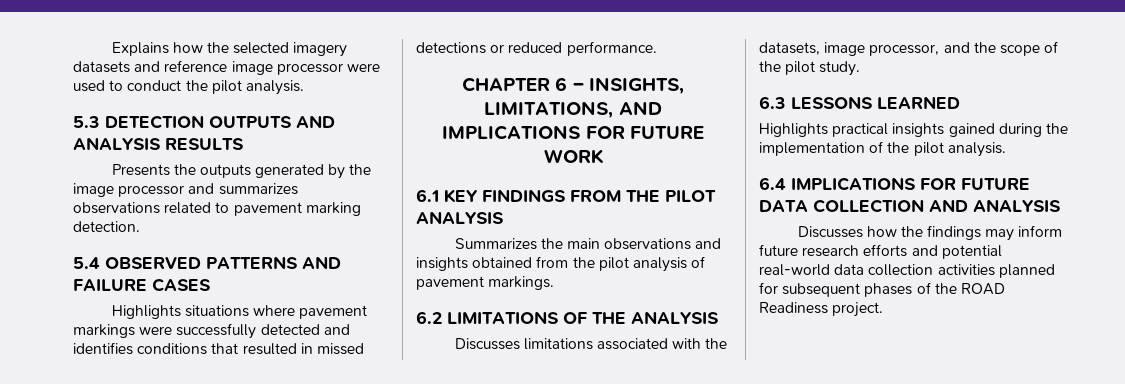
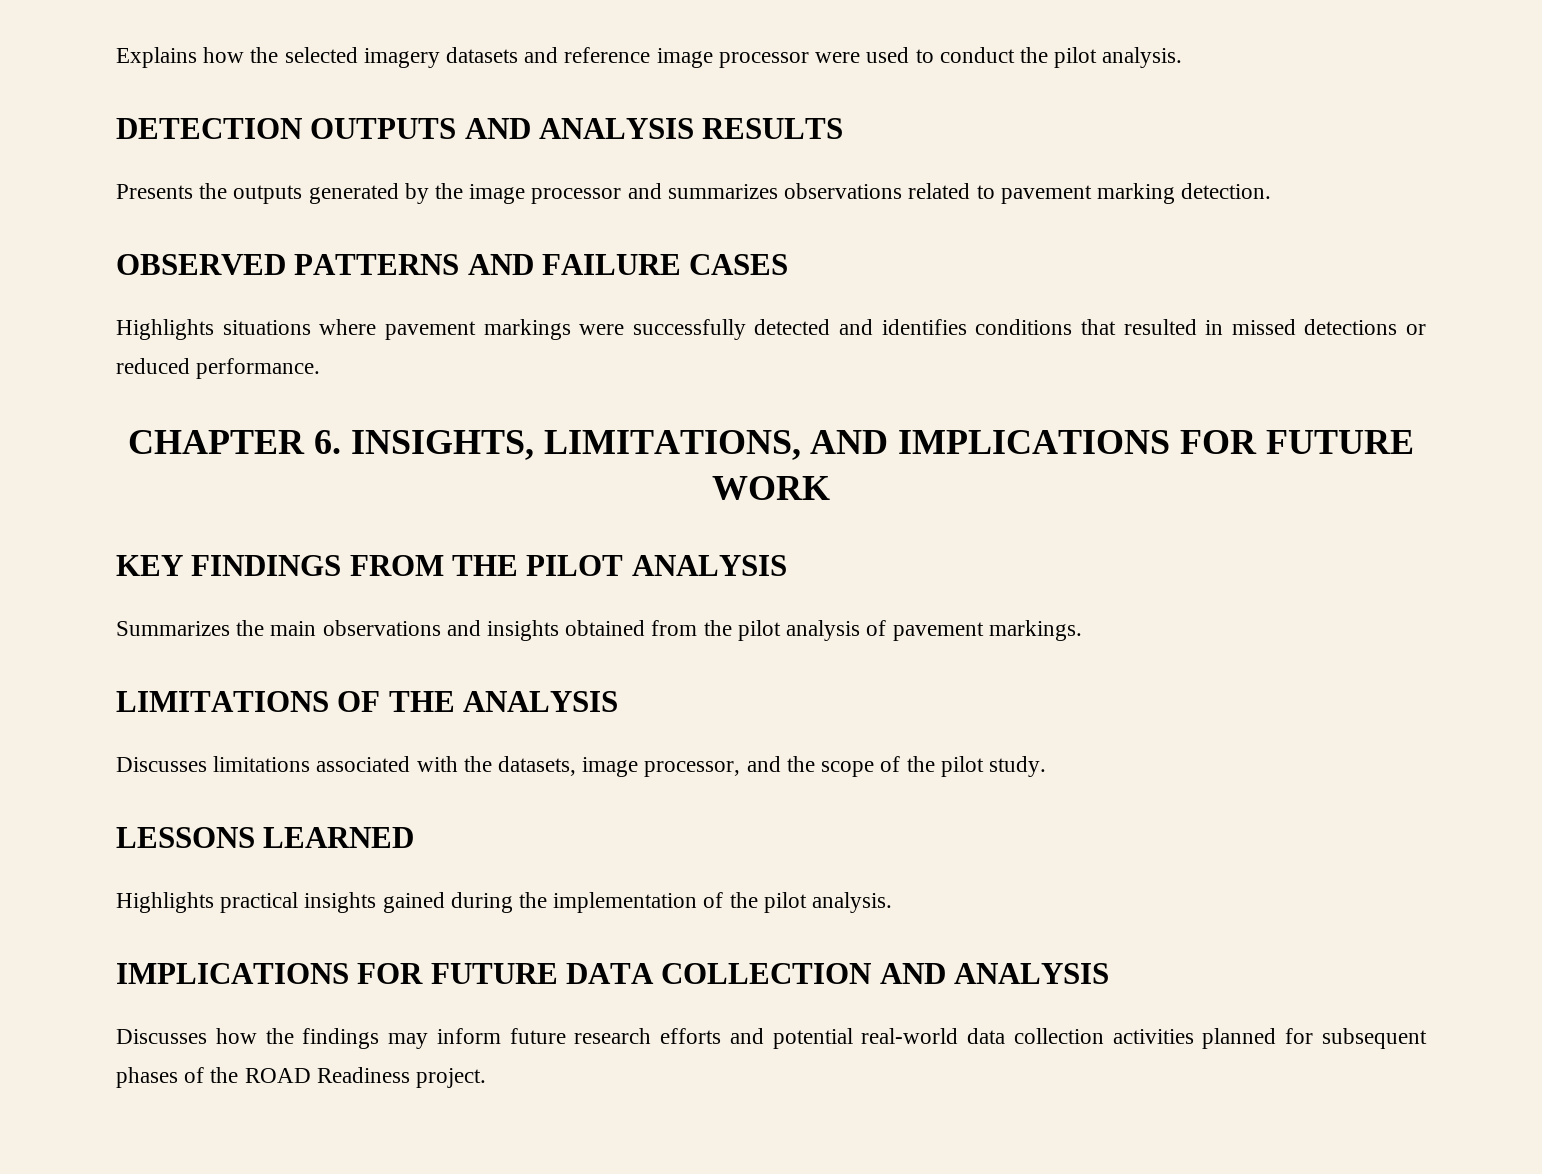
- 5.3 DETECTION OUTPUTS AND ANALYSIS RESULTS
+ DETECTION OUTPUTS AND ANALYSIS RESULTS
- 5.4 OBSERVED PATTERNS AND FAILURE CASES
+ OBSERVED PATTERNS AND FAILURE CASES
- CHAPTER 6 – INSIGHTS, LIMITATIONS, AND IMPLICATIONS FOR FUTURE WORK
+ CHAPTER 6. INSIGHTS, LIMITATIONS, AND IMPLICATIONS FOR FUTURE WORK
- 6.1 KEY FINDINGS FROM THE PILOT ANALYSIS
+ KEY FINDINGS FROM THE PILOT ANALYSIS
- 6.2 LIMITATIONS OF THE ANALYSIS
+ LIMITATIONS OF THE ANALYSIS
- 6.3 LESSONS LEARNED
+ LESSONS LEARNED
- 6.4 IMPLICATIONS FOR FUTURE DATA COLLECTION AND ANALYSIS
+ IMPLICATIONS FOR FUTURE DATA COLLECTION AND ANALYSIS

